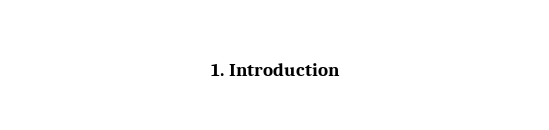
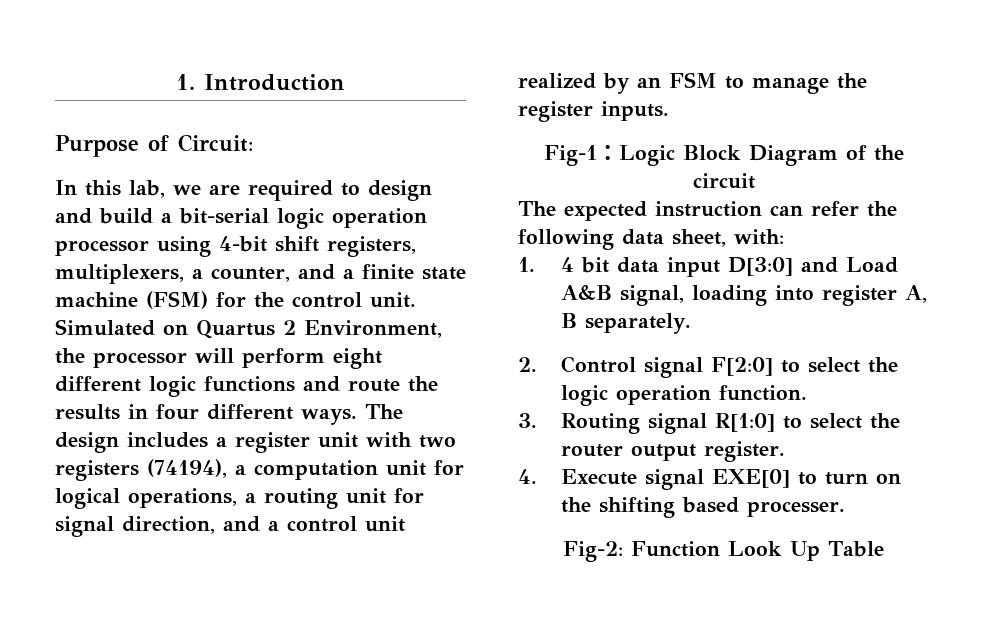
+ Purpose of Circuit:
+ In this lab, we are required to design and build a bit-serial logic operation processor using 4-bit shift registers, multiplexers, a counter, and a finite state machine (FSM) for the control unit. Simulated on Quartus 2 Environment, the processor will perform eight different logic functions and route the results in four different ways. The design includes a register unit with two registers (74194), a computation unit for logical operations, a routing unit for signal direction, and a control unit realized by an FSM to manage the register inputs.
+ Fig-1：Logic Block Diagram of the circuit
+ The expected instruction can refer the following data sheet, with:
+ 1. 4 bit data input D[3:0] and Load A&B signal, loading into register A, B separately.
+ 2. Control signal F[2:0] to select the logic operation function.
+ 3. Routing signal R[1:0] to select the router output register.
+ 4. Execute signal EXE[0] to turn on the shifting based processer.
+ Fig-2: Function Look Up Table

